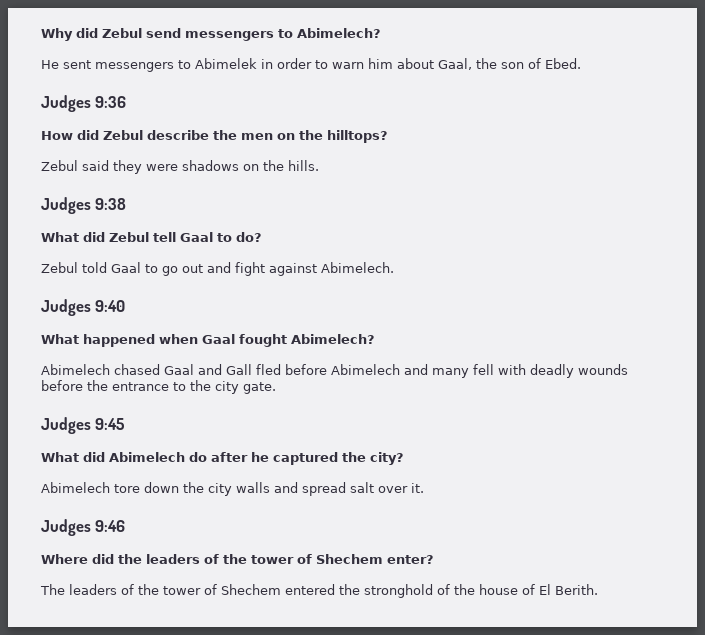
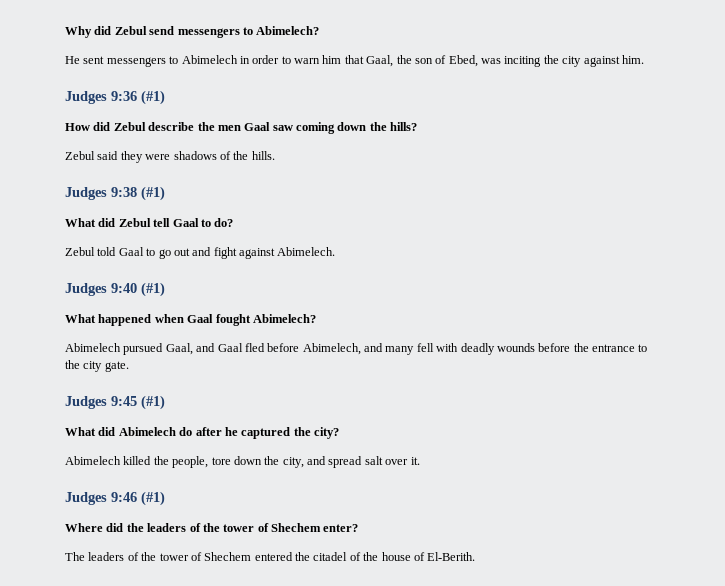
- He sent messengers to Abimelek in order to warn him about Gaal, the son of Ebed.
+ He sent messengers to Abimelech in order to warn him that Gaal, the son of Ebed, was inciting the city against him.
- Judges 9:36
+ Judges 9:36 (#1)
- How did Zebul describe the men on the hilltops?
+ How did Zebul describe the men Gaal saw coming down the hills?
- Zebul said they were shadows on the hills.
+ Zebul said they were shadows of the hills.
- Judges 9:38
+ Judges 9:38 (#1)
- Judges 9:40
+ Judges 9:40 (#1)
- Abimelech chased Gaal and Gall fled before Abimelech and many fell with deadly wounds before the entrance to the city gate.
+ Abimelech pursued Gaal, and Gaal fled before Abimelech, and many fell with deadly wounds before the entrance to the city gate.
- Judges 9:45
+ Judges 9:45 (#1)
- Abimelech tore down the city walls and spread salt over it.
+ Abimelech killed the people, tore down the city, and spread salt over it.
- Judges 9:46
+ Judges 9:46 (#1)
- The leaders of the tower of Shechem entered the stronghold of the house of El Berith.
+ The leaders of the tower of Shechem entered the citadel of the house of El-Berith.

